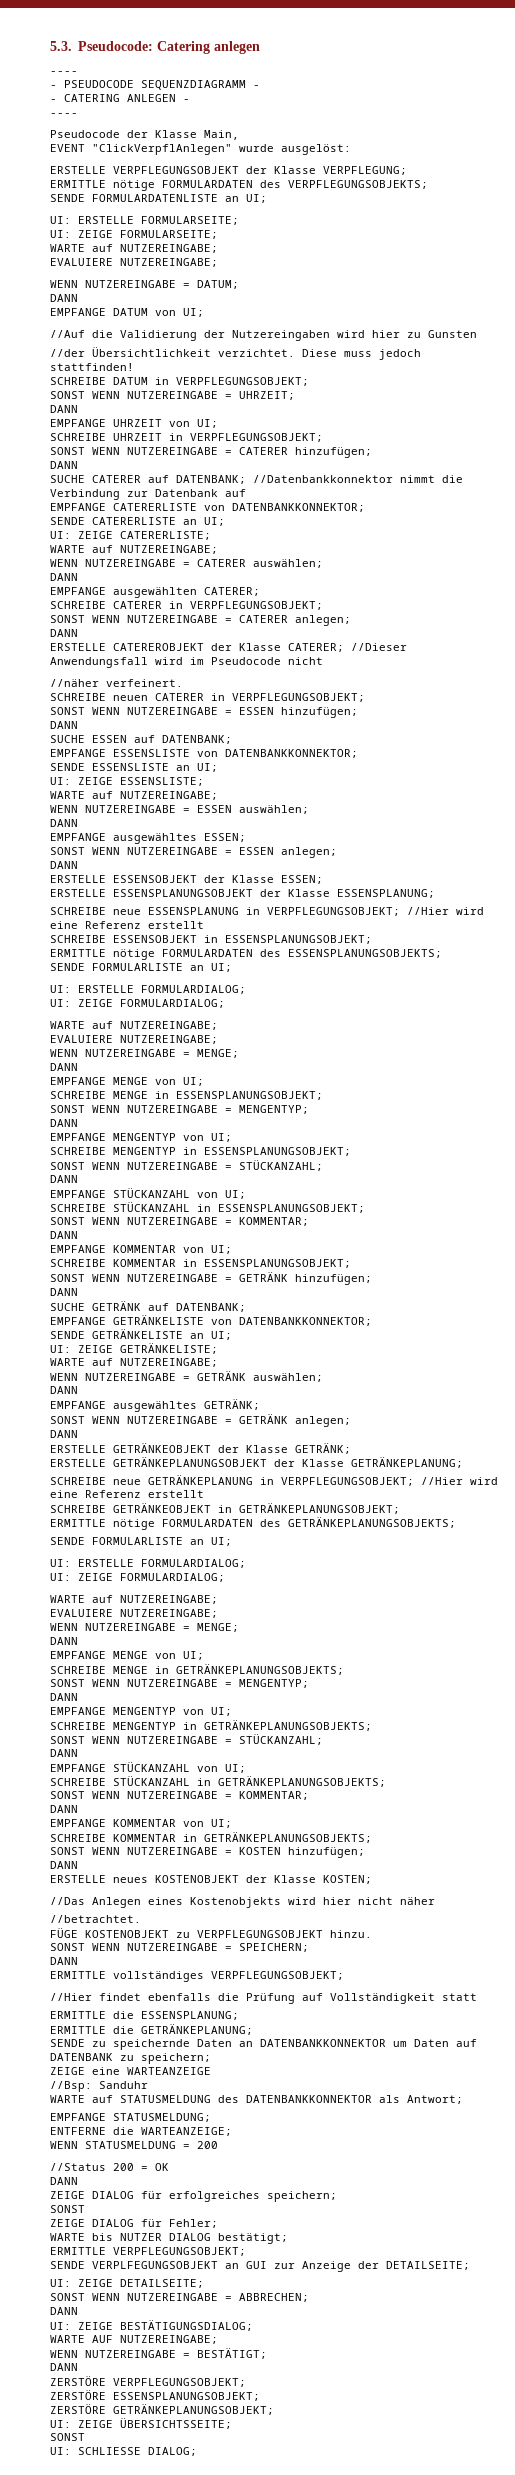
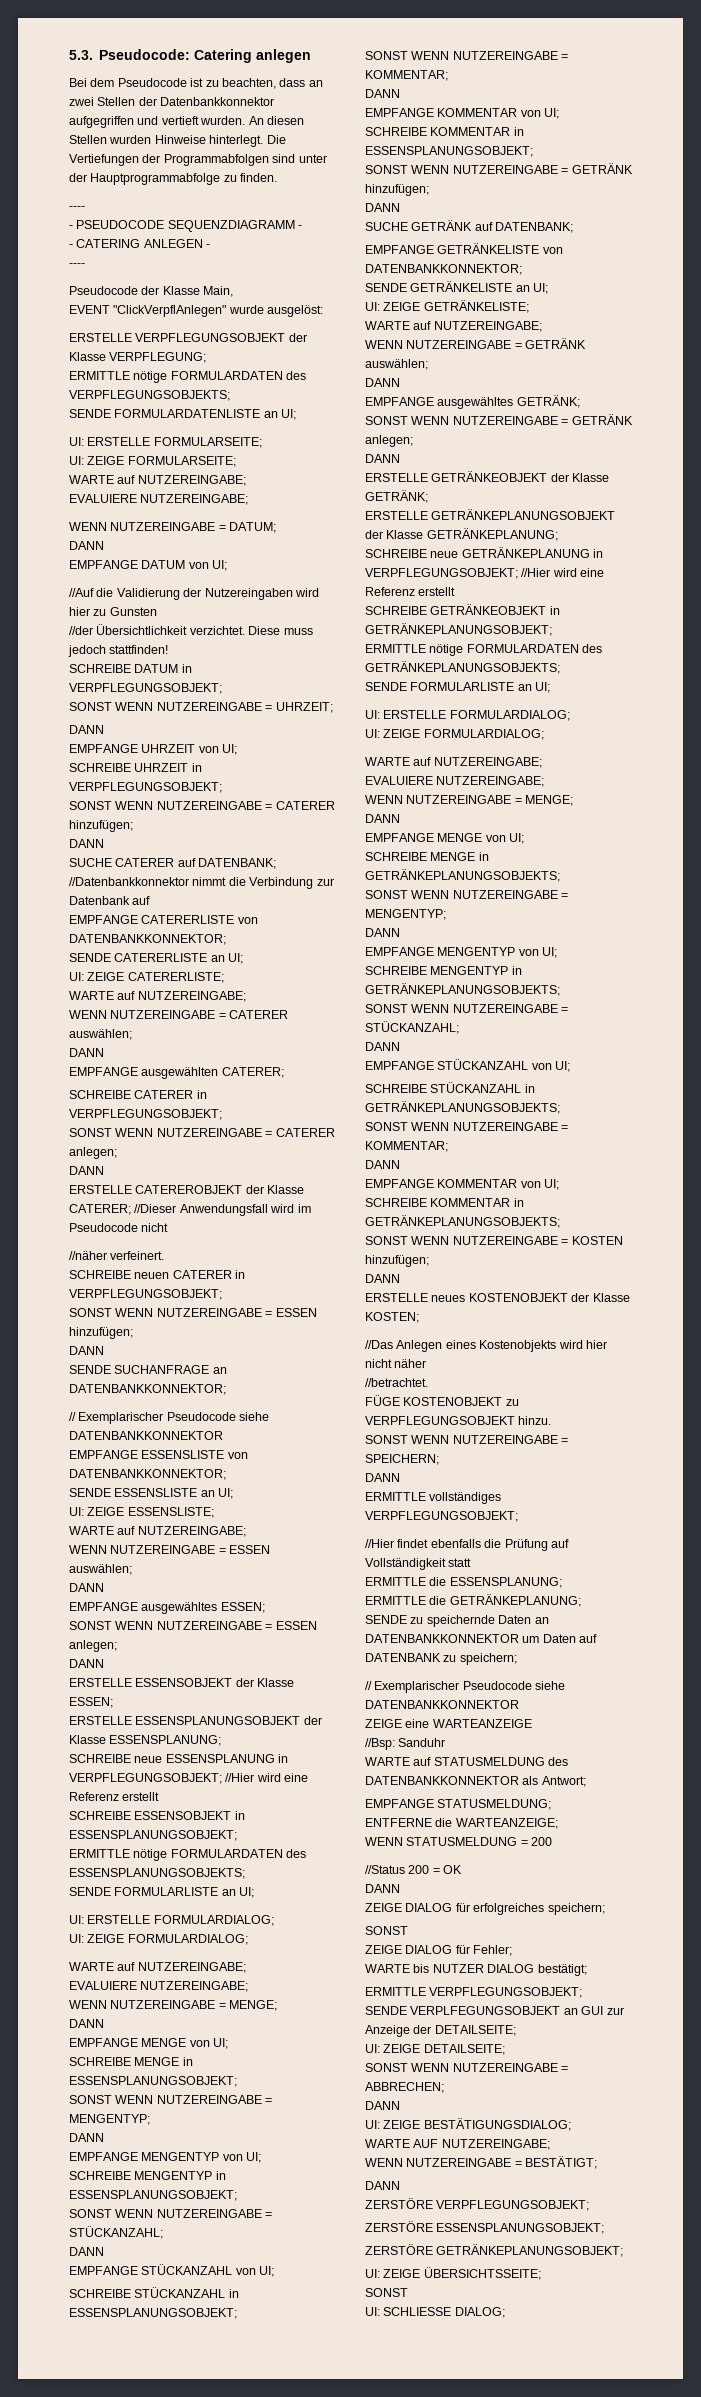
+ Bei dem Pseudocode ist zu beachten, dass an zwei Stellen der Datenbankkonnektor aufgegriffen und vertieft wurden. An diesen Stellen wurden Hinweise hinterlegt. Die Vertiefungen der Programmabfolgen sind unter der Hauptprogrammabfolge zu finden.
- SUCHE ESSEN auf DATENBANK;
+ SENDE SUCHANFRAGE an DATENBANKKONNEKTOR;
+ // Exemplarischer Pseudocode siehe DATENBANKKONNEKTOR
  SENDE zu speichernde Daten an DATENBANKKONNEKTOR um Daten auf DATENBANK zu speichern;
+ // Exemplarischer Pseudocode siehe DATENBANKKONNEKTOR

